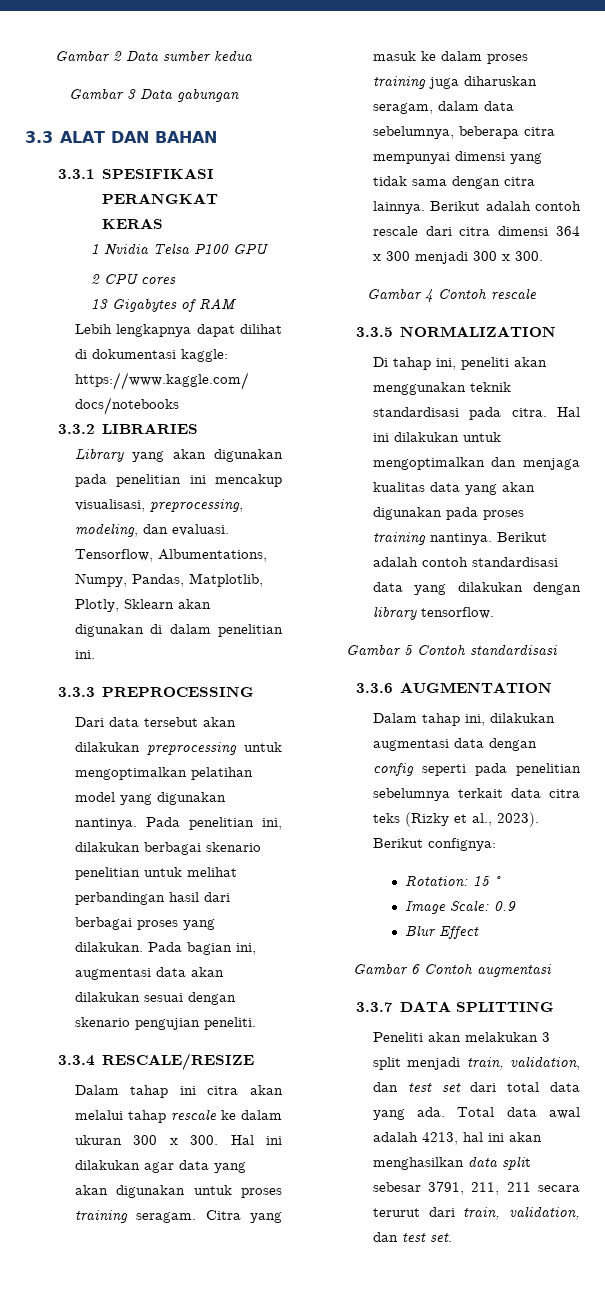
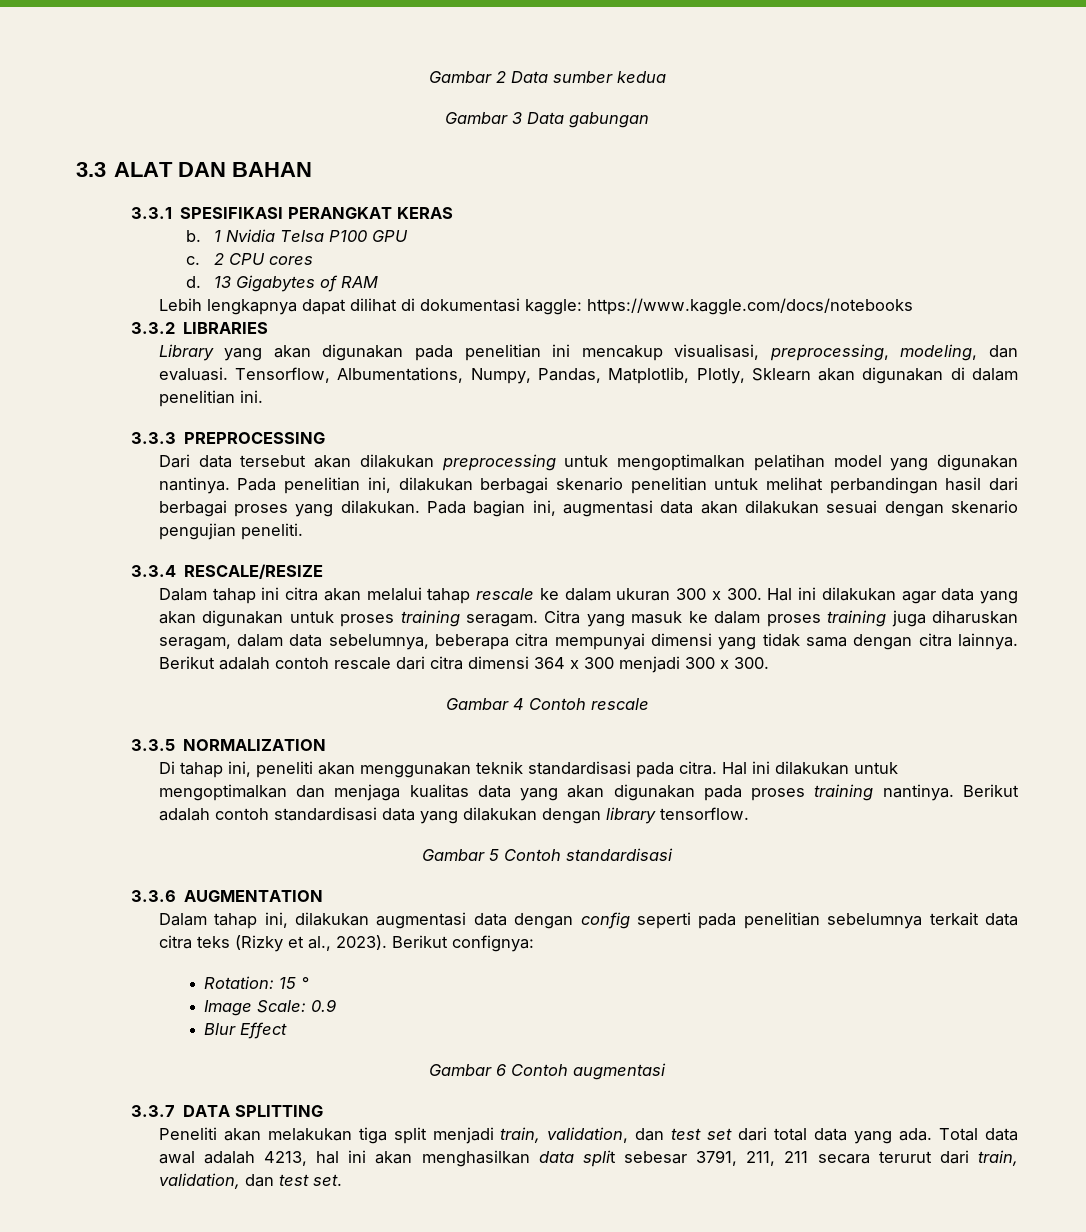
+ b.
+ c.
+ d.
- Peneliti akan melakukan 3 split menjadi train, validation, dan test set dari total data yang ada.
+ Peneliti akan melakukan tiga split menjadi train, validation, dan test set dari total data yang ada.

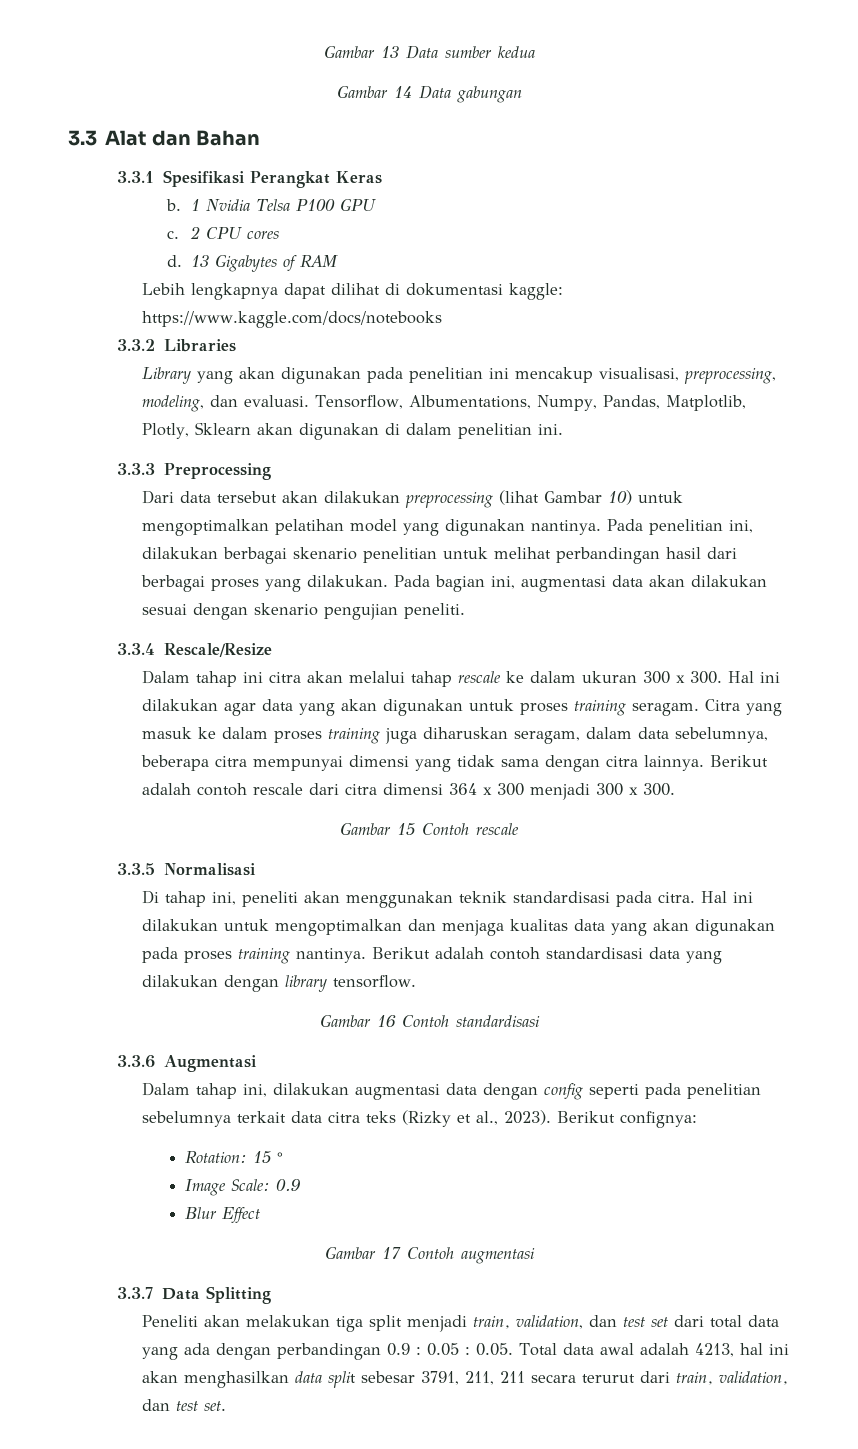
- Gambar 2 Data sumber kedua
+ Gambar 13 Data sumber kedua
- Gambar 3 Data gabungan
+ Gambar 14 Data gabungan
- 3.3 ALAT DAN BAHAN
- 3.3.1 SPESIFIKASI PERANGKAT KERAS
+ 3.3 Alat dan Bahan
+ 3.3.1 Spesifikasi Perangkat Keras
- 3.3.2 LIBRARIES
+ 3.3.2 Libraries
- 3.3.3 PREPROCESSING
+ 3.3.3 Preprocessing
- Dari data tersebut akan dilakukan preprocessing untuk mengoptimalkan pelatihan model yang digunakan nantinya.
+ Dari data tersebut akan dilakukan preprocessing (lihat Gambar 10) untuk mengoptimalkan pelatihan model yang digunakan nantinya.
- 3.3.4 RESCALE/RESIZE
+ 3.3.4 Rescale/Resize
- Gambar 4 Contoh rescale
+ Gambar 15 Contoh rescale
- 3.3.5 NORMALIZATION
+ 3.3.5 Normalisasi
- Gambar 5 Contoh standardisasi
+ Gambar 16 Contoh standardisasi
- 3.3.6 AUGMENTATION
+ 3.3.6 Augmentasi
- Gambar 6 Contoh augmentasi
+ Gambar 17 Contoh augmentasi
- 3.3.7 DATA SPLITTING
+ 3.3.7 Data Splitting
- Peneliti akan melakukan tiga split menjadi train, validation, dan test set dari total data yang ada. Total data awal adalah 4213, hal ini akan menghasilkan data split sebesar 3791, 211, 211 secara terurut dari train, validation, dan test set.
+ Peneliti akan melakukan tiga split menjadi train, validation, dan test set dari total data yang ada dengan perbandingan 0.9 : 0.05 : 0.05. Total data awal adalah 4213, hal ini akan menghasilkan data split sebesar 3791, 211, 211 secara terurut dari train, validation, dan test set.

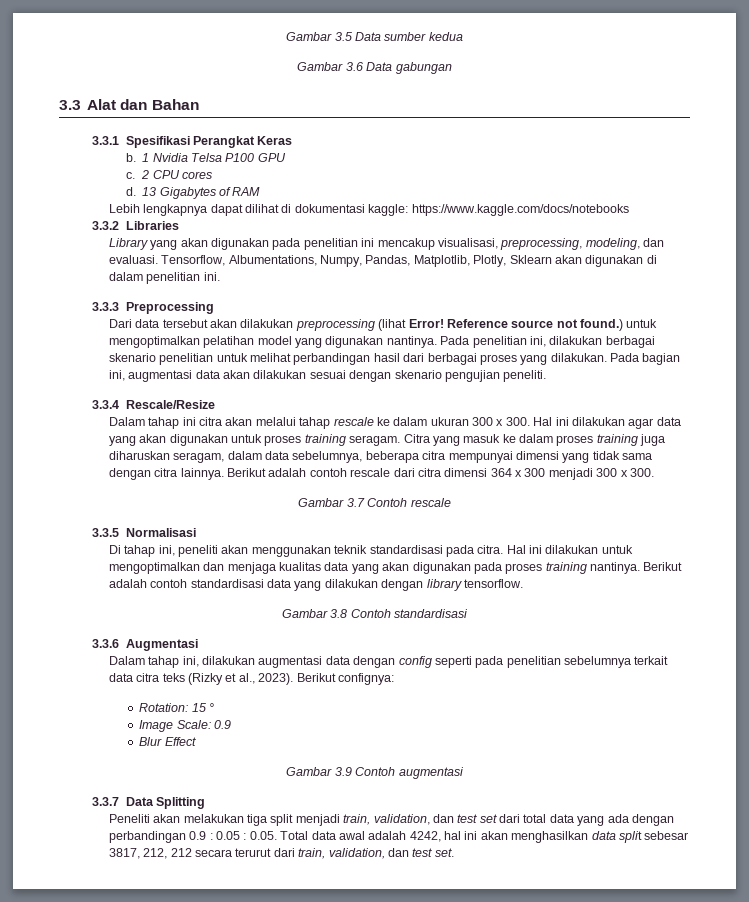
- Gambar 13 Data sumber kedua
+ Gambar 3.5 Data sumber kedua
- Gambar 14 Data gabungan
+ Gambar 3.6 Data gabungan
- Dari data tersebut akan dilakukan preprocessing (lihat Gambar 10) untuk mengoptimalkan pelatihan model yang digunakan nantinya.
+ Dari data tersebut akan dilakukan preprocessing (lihat Error! Reference source not found.) untuk mengoptimalkan pelatihan model yang digunakan nantinya.
- Gambar 15 Contoh rescale
+ Gambar 3.7 Contoh rescale
- Gambar 16 Contoh standardisasi
+ Gambar 3.8 Contoh standardisasi
- Gambar 17 Contoh augmentasi
+ Gambar 3.9 Contoh augmentasi
- Peneliti akan melakukan tiga split menjadi train, validation, dan test set dari total data yang ada dengan perbandingan 0.9 : 0.05 : 0.05. Total data awal adalah 4213, hal ini akan menghasilkan data split sebesar 3791, 211, 211 secara terurut dari train, validation, dan test set.
+ Peneliti akan melakukan tiga split menjadi train, validation, dan test set dari total data yang ada dengan perbandingan 0.9 : 0.05 : 0.05. Total data awal adalah 4242, hal ini akan menghasilkan data split sebesar 3817, 212, 212 secara terurut dari train, validation, dan test set.

